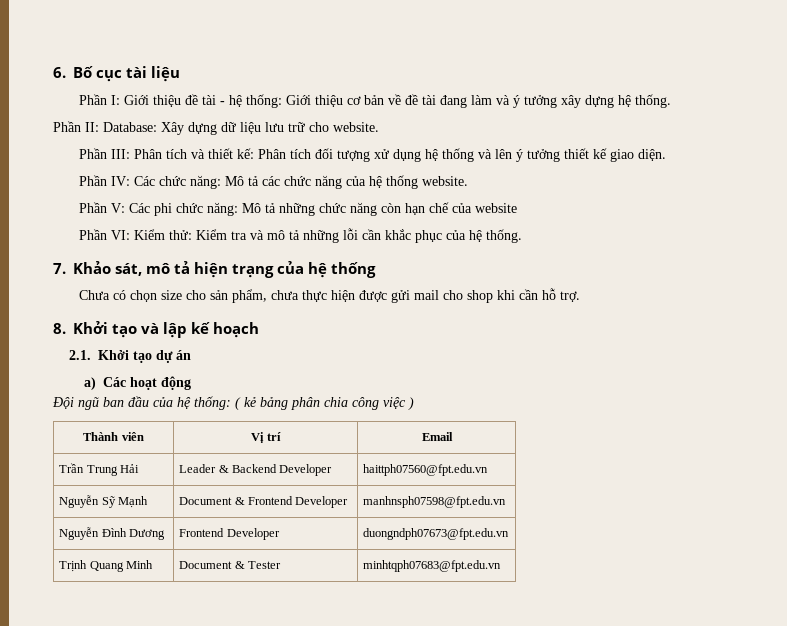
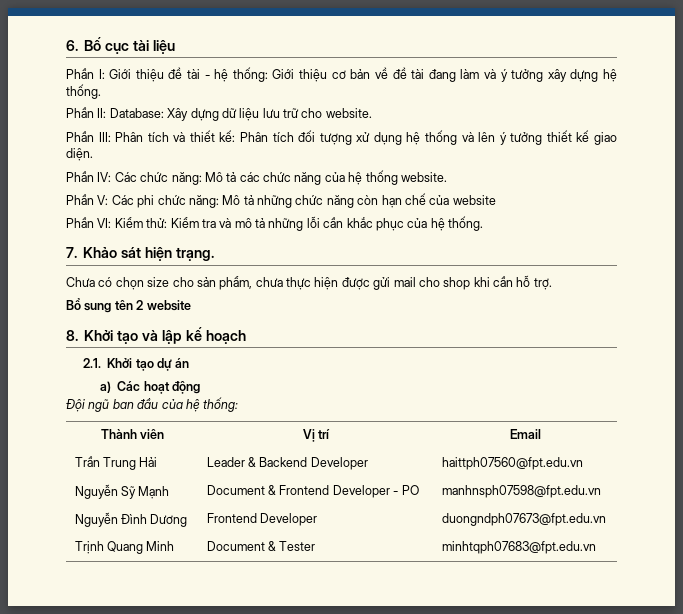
- 7. Khảo sát, mô tả hiện trạng của hệ thống
+ 7. Khảo sát hiện trạng.
+ Bổ sung tên 2 website
- Đội ngũ ban đầu của hệ thống: ( kẻ bảng phân chia công việc )
+ Đội ngũ ban đầu của hệ thống:
- Nguyễn Sỹ Mạnh | Document & Frontend Developer | manhnsph07598@fpt.edu.vn
+ Nguyễn Sỹ Mạnh | Document & Frontend Developer - PO | manhnsph07598@fpt.edu.vn

